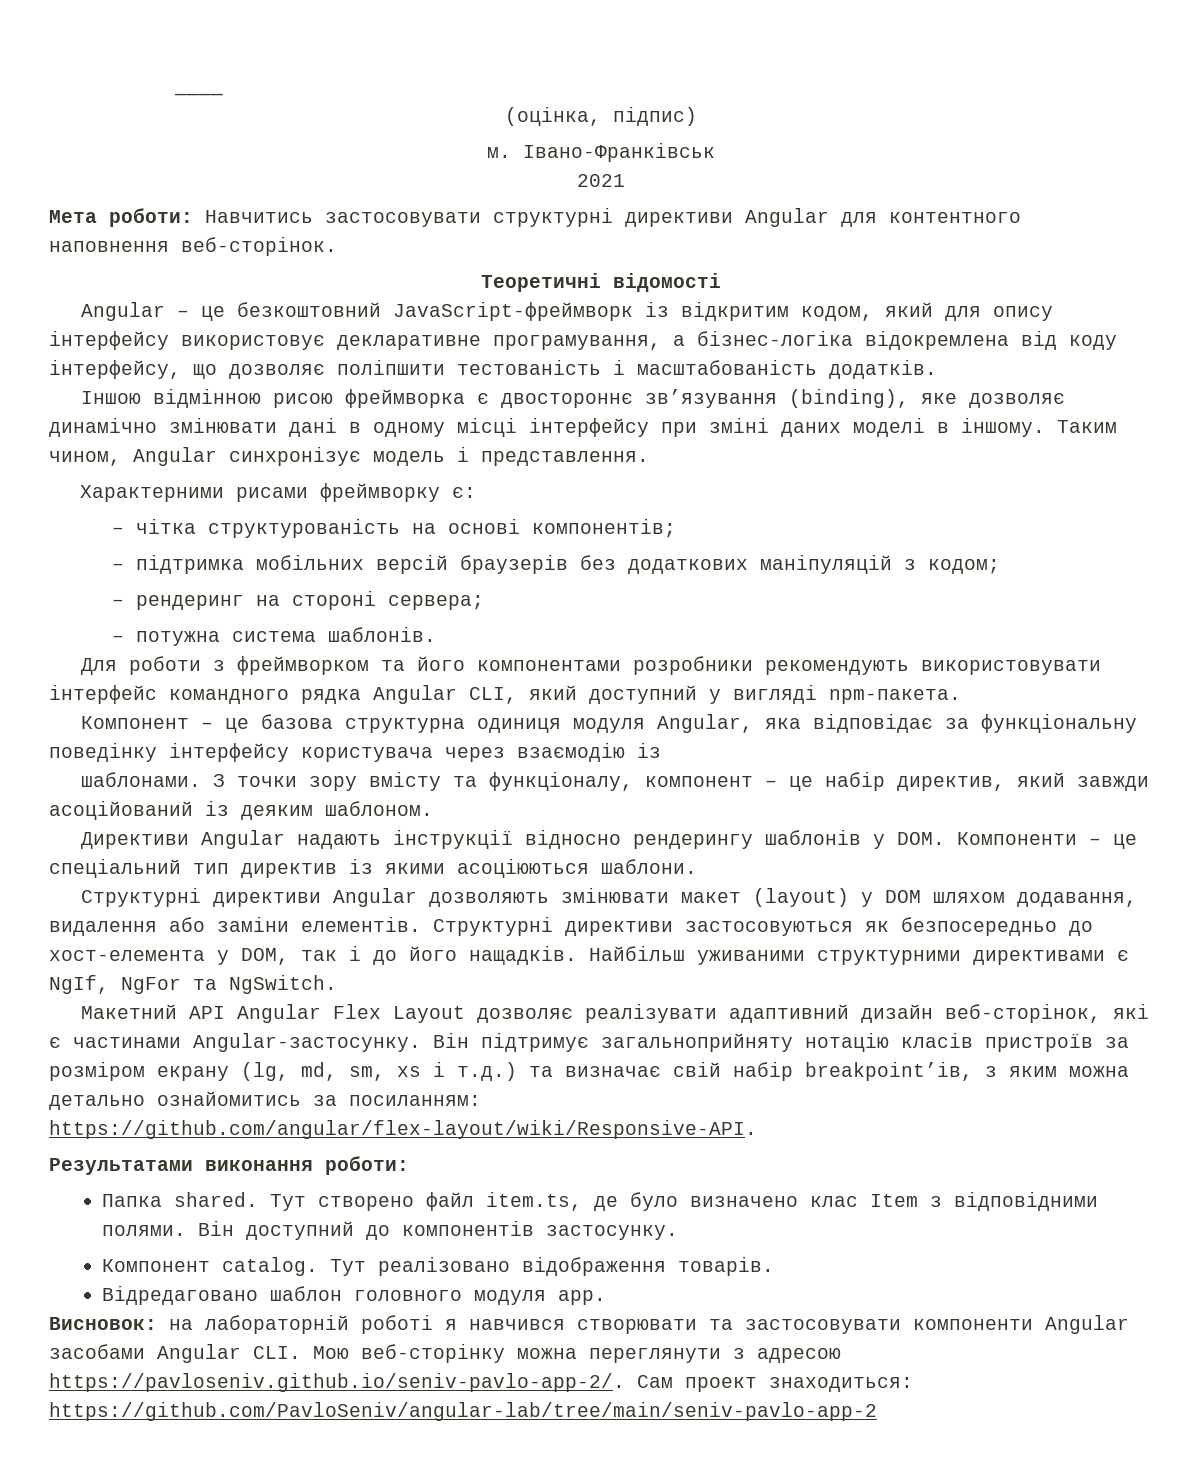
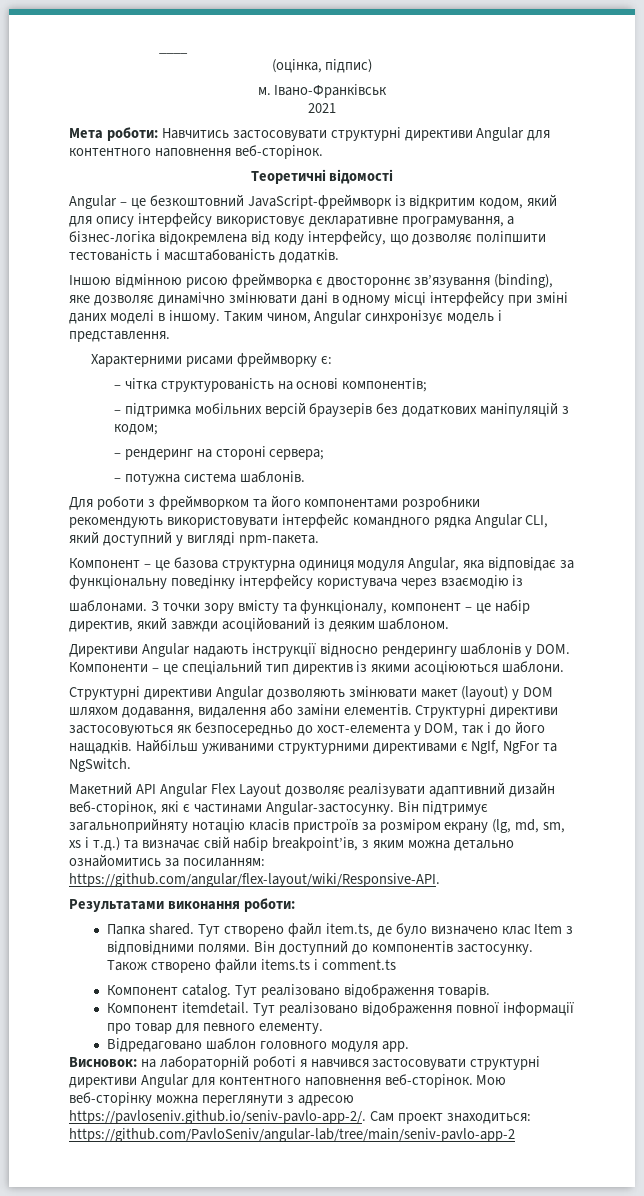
+ Також створено файли items.ts і comment.ts
+ Компонент itemdetail. Тут реалізовано відображення повної інформації про товар для певного елементу.
- Висновок: на лабораторній роботі я навчився створювати та застосовувати компоненти Angular засобами Angular CLI. Мою веб-сторінку можна переглянути з адресою https://pavloseniv.github.io/seniv-pavlo-app-2/. Сам проект знаходиться: https://github.com/PavloSeniv/angular-lab/tree/main/seniv-pavlo-app-2
+ Висновок: на лабораторній роботі я навчився застосовувати структурні директиви Angular для контентного наповнення веб-сторінок. Мою веб-сторінку можна переглянути з адресою https://pavloseniv.github.io/seniv-pavlo-app-2/. Сам проект знаходиться: https://github.com/PavloSeniv/angular-lab/tree/main/seniv-pavlo-app-2

